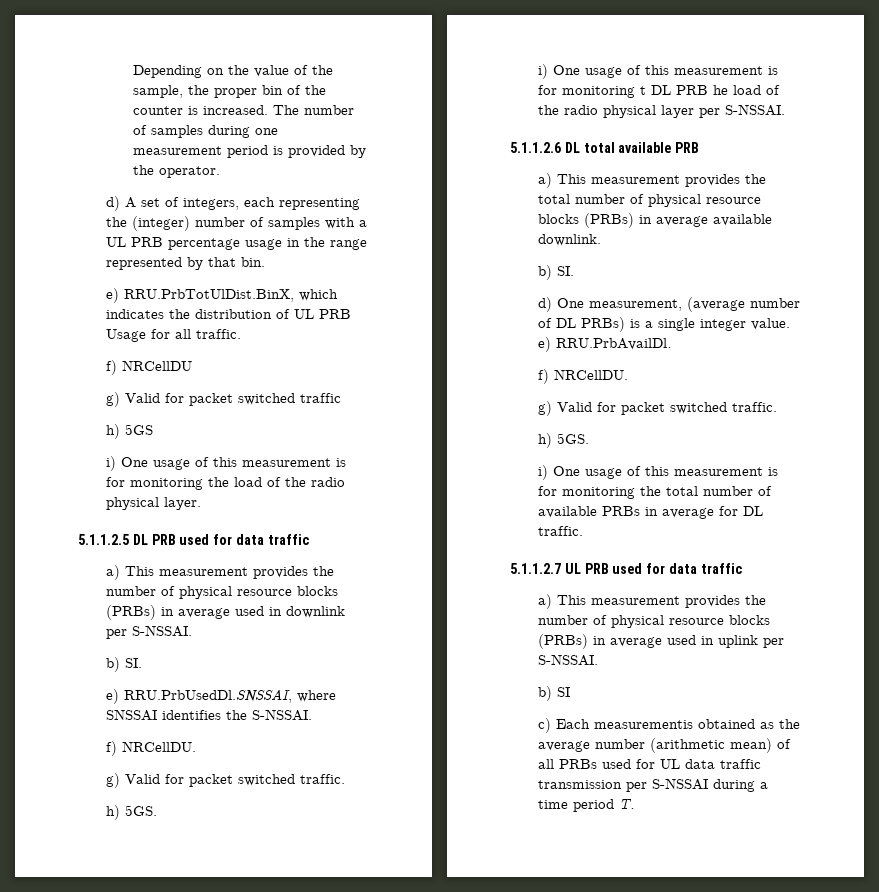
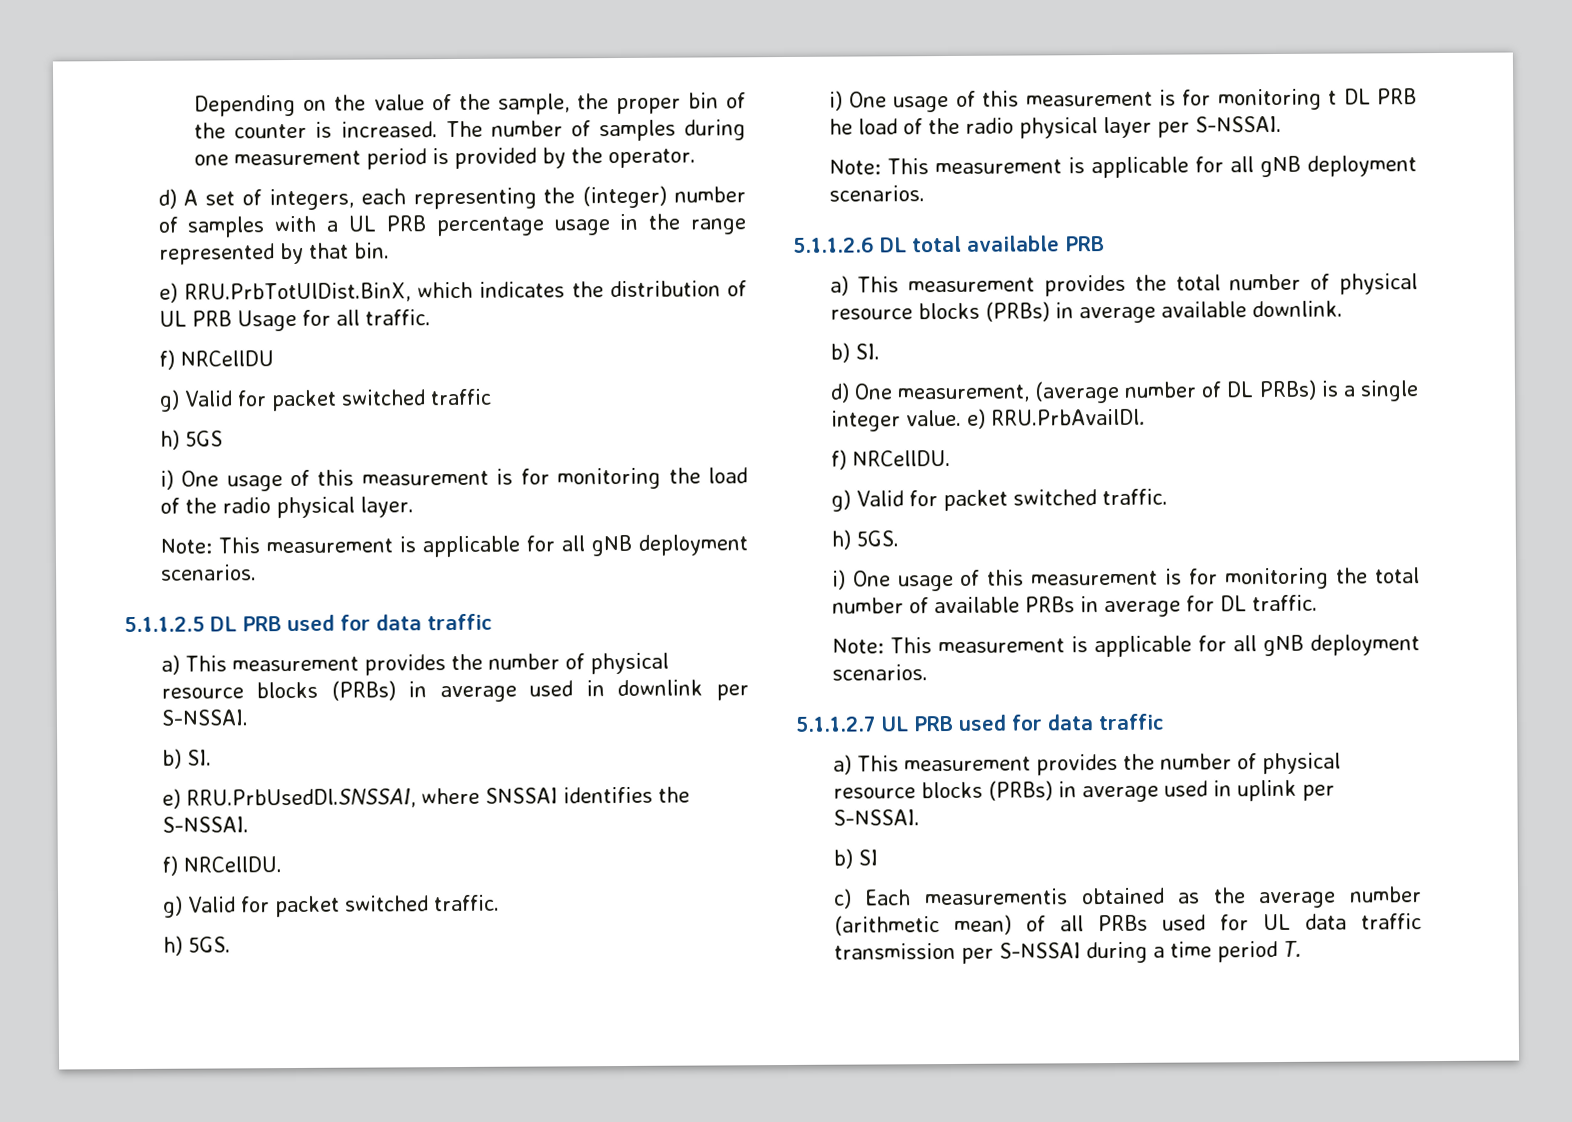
  i) One usage of this measurement is for monitoring the load of the radio physical layer.
+ Note: This measurement is applicable for all gNB deployment scenarios.
  i) One usage of this measurement is for monitoring t DL PRB he load of the radio physical layer per S-NSSAI.
+ Note: This measurement is applicable for all gNB deployment scenarios.
  i) One usage of this measurement is for monitoring the total number of available PRBs in average for DL traffic.
+ Note: This measurement is applicable for all gNB deployment scenarios.

